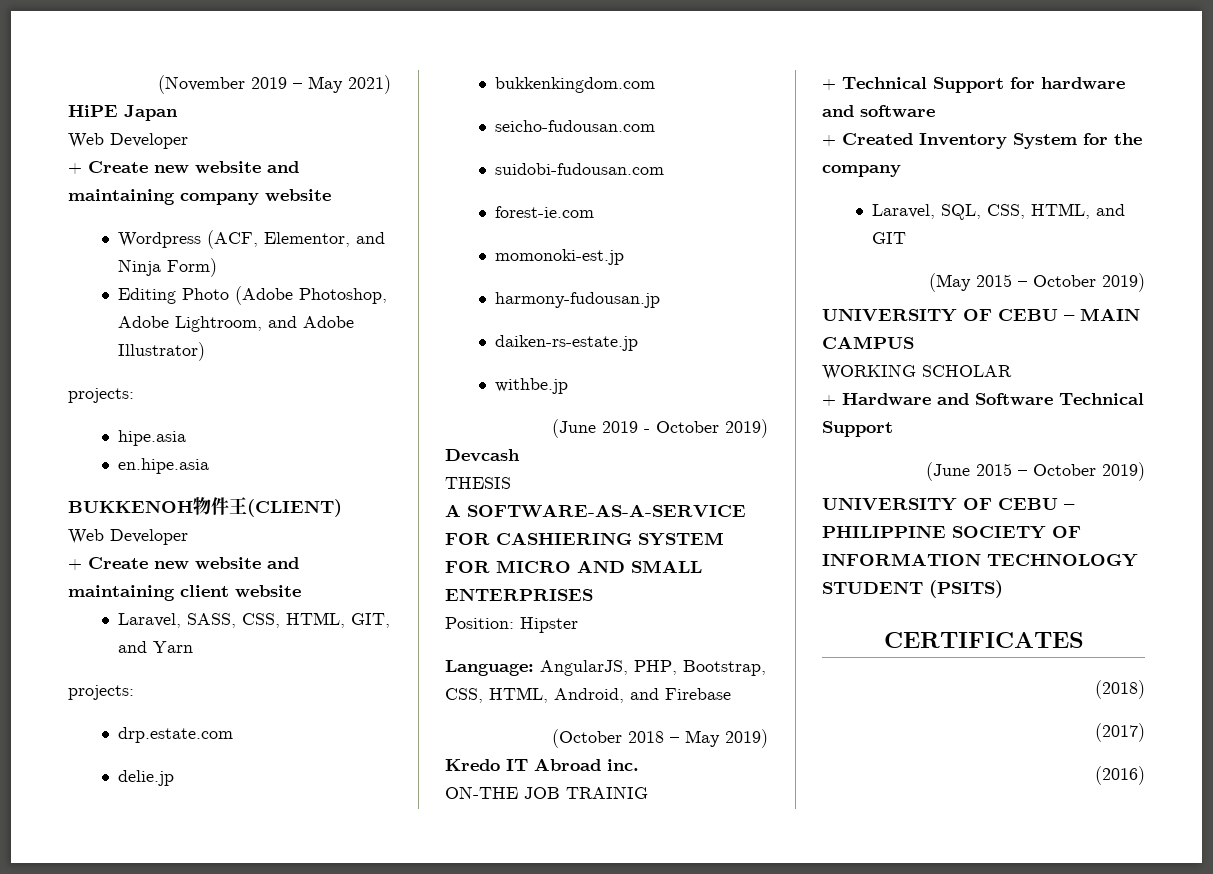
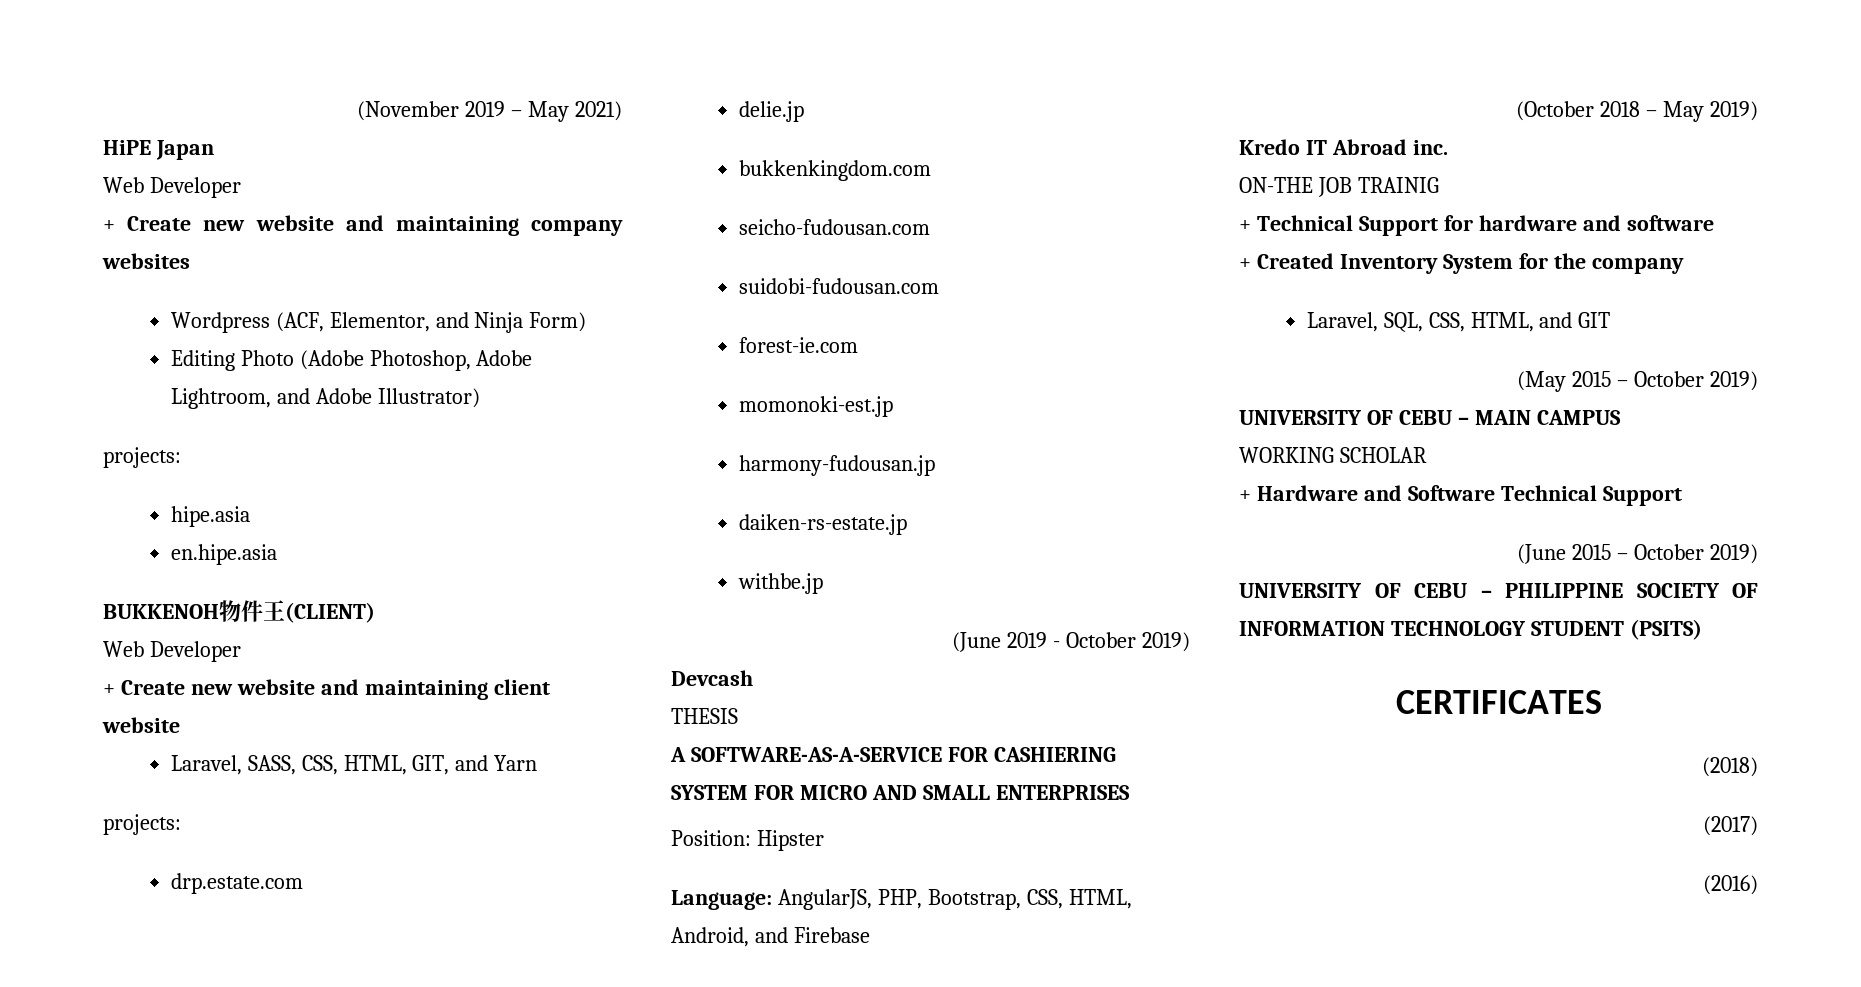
- + Create new website and maintaining company website
+ + Create new website and maintaining company websites

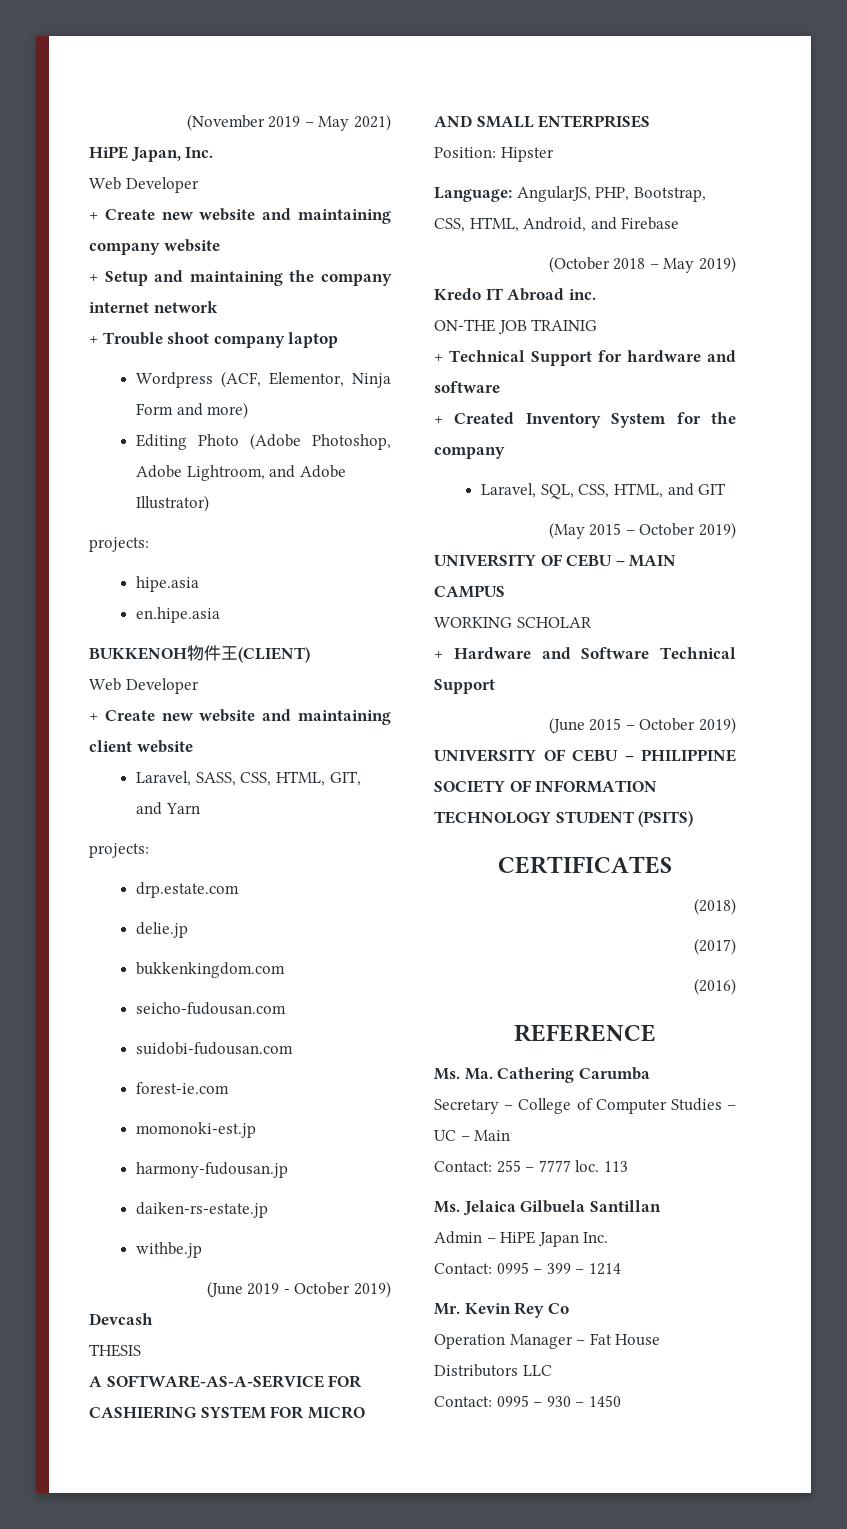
- HiPE Japan
+ HiPE Japan, Inc.
- + Create new website and maintaining company websites
+ + Create new website and maintaining company website
+ + Setup and maintaining the company internet network
+ + Trouble shoot company laptop
- Wordpress (ACF, Elementor, and Ninja Form)
+ Wordpress (ACF, Elementor, Ninja Form and more)
+ REFERENCE
+ Ms. Ma. Cathering Carumba
+ Secretary – College of Computer Studies – UC – Main
+ Contact: 255 – 7777 loc. 113
+ Ms. Jelaica Gilbuela Santillan
+ Admin – HiPE Japan Inc.
+ Contact: 0995 – 399 – 1214
+ Mr. Kevin Rey Co
+ Operation Manager – Fat House Distributors LLC
+ Contact: 0995 – 930 – 1450

